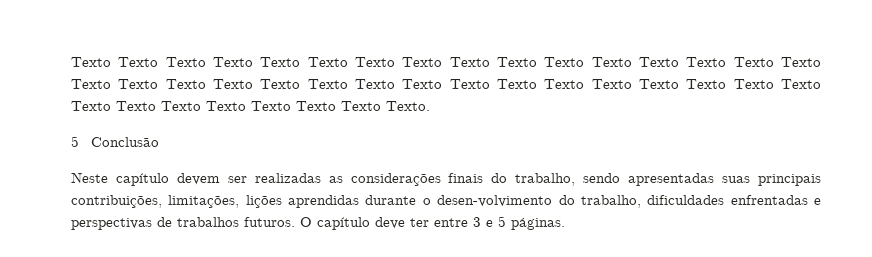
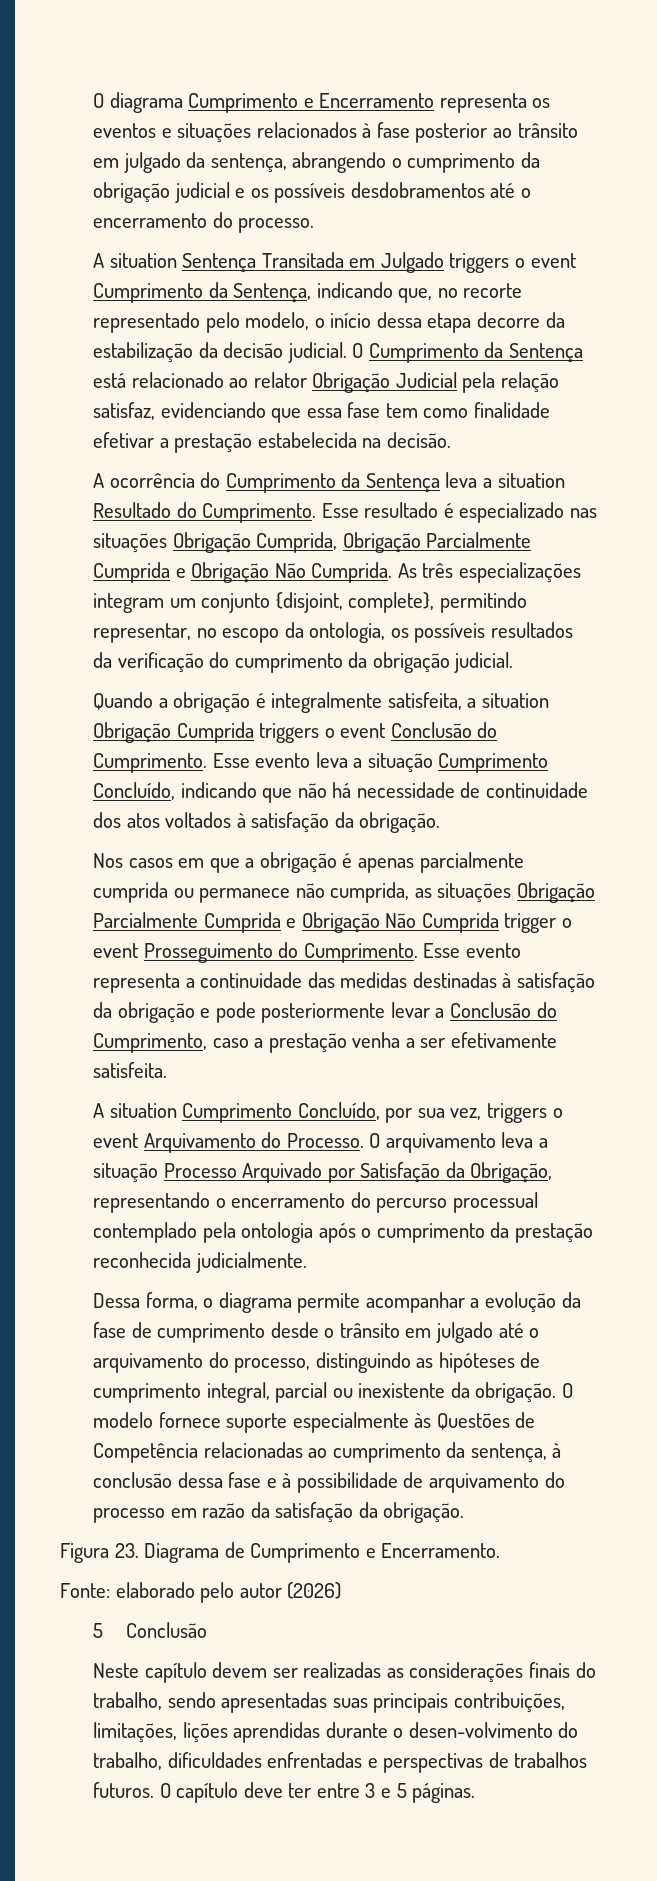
- Texto Texto Texto Texto Texto Texto Texto Texto Texto Texto Texto Texto Texto Texto Texto Texto Texto Texto Texto Texto Texto Texto Texto Texto Texto Texto Texto Texto Texto Texto Texto Texto Texto Texto Texto Texto Texto Texto Texto Texto.
+ O diagrama Cumprimento e Encerramento representa os eventos e situações relacionados à fase posterior ao trânsito em julgado da sentença, abrangendo o cumprimento da obrigação judicial e os possíveis desdobramentos até o encerramento do processo.
+ A situation Sentença Transitada em Julgado triggers o event Cumprimento da Sentença, indicando que, no recorte representado pelo modelo, o início dessa etapa decorre da estabilização da decisão judicial. O Cumprimento da Sentença está relacionado ao relator Obrigação Judicial pela relação satisfaz, evidenciando que essa fase tem como finalidade efetivar a prestação estabelecida na decisão.
+ A ocorrência do Cumprimento da Sentença leva a situation Resultado do Cumprimento. Esse resultado é especializado nas situações Obrigação Cumprida, Obrigação Parcialmente Cumprida e Obrigação Não Cumprida. As três especializações integram um conjunto {disjoint, complete}, permitindo representar, no escopo da ontologia, os possíveis resultados da verificação do cumprimento da obrigação judicial.
+ Quando a obrigação é integralmente satisfeita, a situation Obrigação Cumprida triggers o event Conclusão do Cumprimento. Esse evento leva a situação Cumprimento Concluído, indicando que não há necessidade de continuidade dos atos voltados à satisfação da obrigação.
+ Nos casos em que a obrigação é apenas parcialmente cumprida ou permanece não cumprida, as situações Obrigação Parcialmente Cumprida e Obrigação Não Cumprida trigger o event Prosseguimento do Cumprimento. Esse evento representa a continuidade das medidas destinadas à satisfação da obrigação e pode posteriormente levar a Conclusão do Cumprimento, caso a prestação venha a ser efetivamente satisfeita.
+ A situation Cumprimento Concluído, por sua vez, triggers o event Arquivamento do Processo. O arquivamento leva a situação Processo Arquivado por Satisfação da Obrigação, representando o encerramento do percurso processual contemplado pela ontologia após o cumprimento da prestação reconhecida judicialmente.
+ Dessa forma, o diagrama permite acompanhar a evolução da fase de cumprimento desde o trânsito em julgado até o arquivamento do processo, distinguindo as hipóteses de cumprimento integral, parcial ou inexistente da obrigação. O modelo fornece suporte especialmente às Questões de Competência relacionadas ao cumprimento da sentença, à conclusão dessa fase e à possibilidade de arquivamento do processo em razão da satisfação da obrigação.
+ Figura 23. Diagrama de Cumprimento e Encerramento.
+ Fonte: elaborado pelo autor (2026)

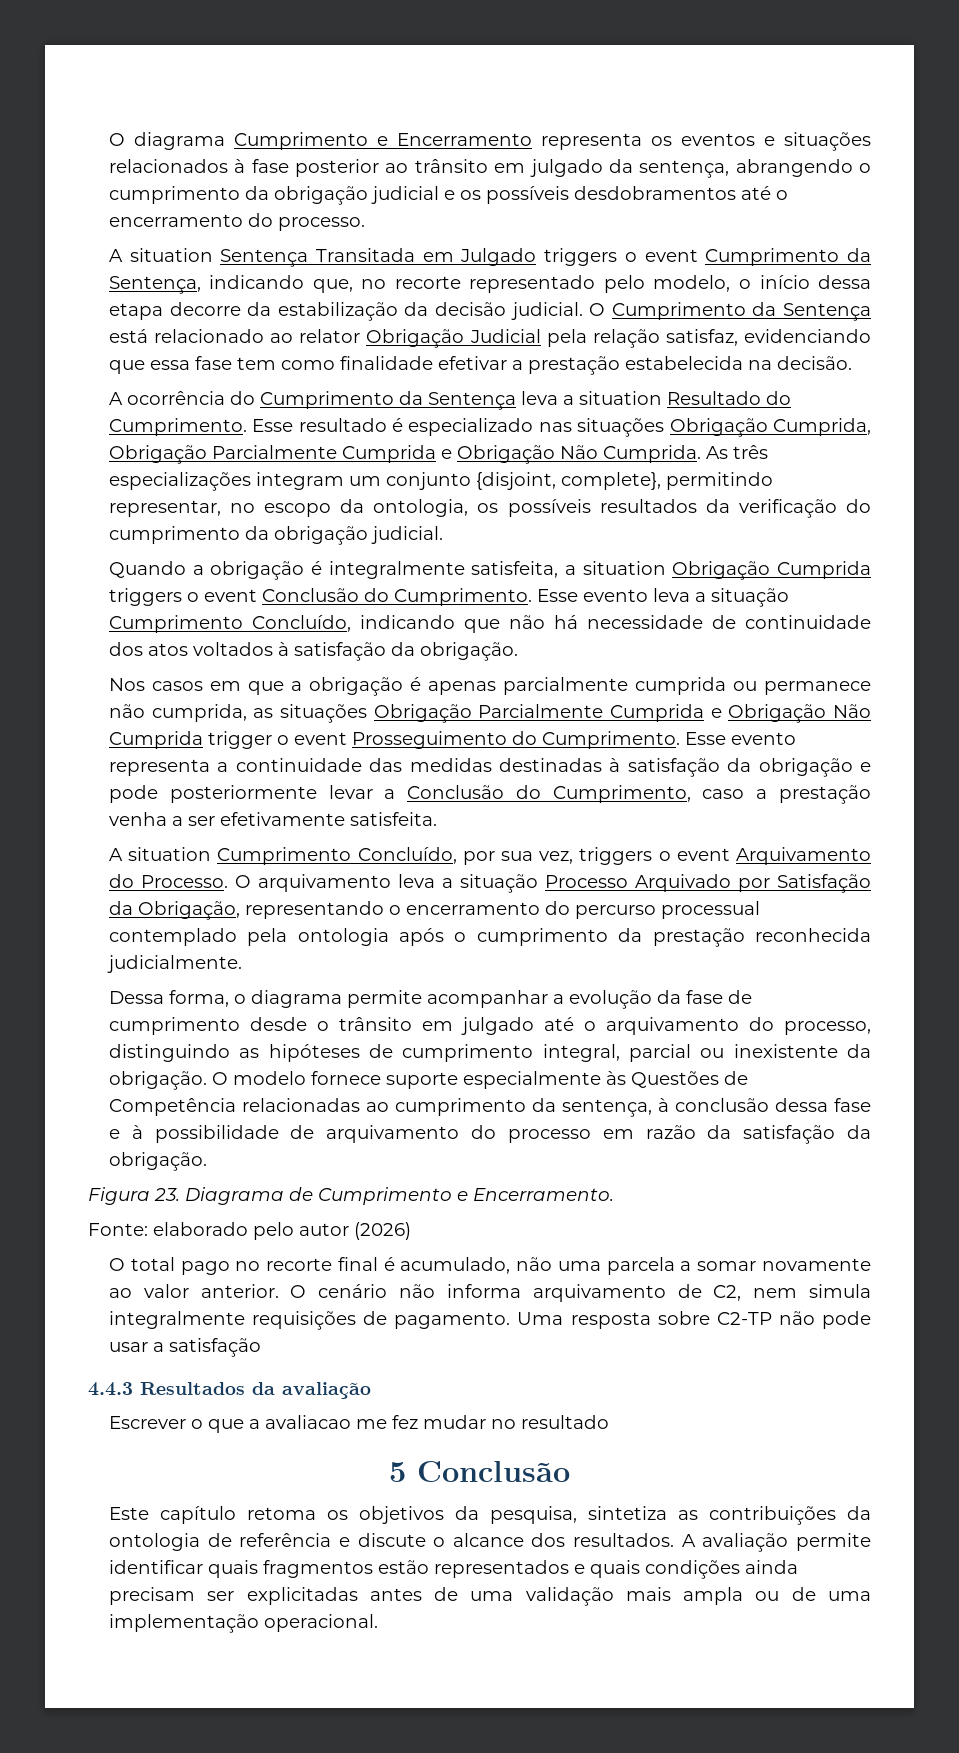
+ O total pago no recorte final é acumulado, não uma parcela a somar novamente ao valor anterior. O cenário não informa arquivamento de C2, nem simula integralmente requisições de pagamento. Uma resposta sobre C2-TP não pode usar a satisfação
+ 4.4.3 Resultados da avaliação
+ Escrever o que a avaliacao me fez mudar no resultado
  5 Conclusão
- Neste capítulo devem ser realizadas as considerações finais do trabalho, sendo apresentadas suas principais contribuições, limitações, lições aprendidas durante o desen-volvimento do trabalho, dificuldades enfrentadas e perspectivas de trabalhos futuros. O capítulo deve ter entre 3 e 5 páginas.
+ Este capítulo retoma os objetivos da pesquisa, sintetiza as contribuições da ontologia de referência e discute o alcance dos resultados. A avaliação permite identificar quais fragmentos estão representados e quais condições ainda precisam ser explicitadas antes de uma validação mais ampla ou de uma implementação operacional.

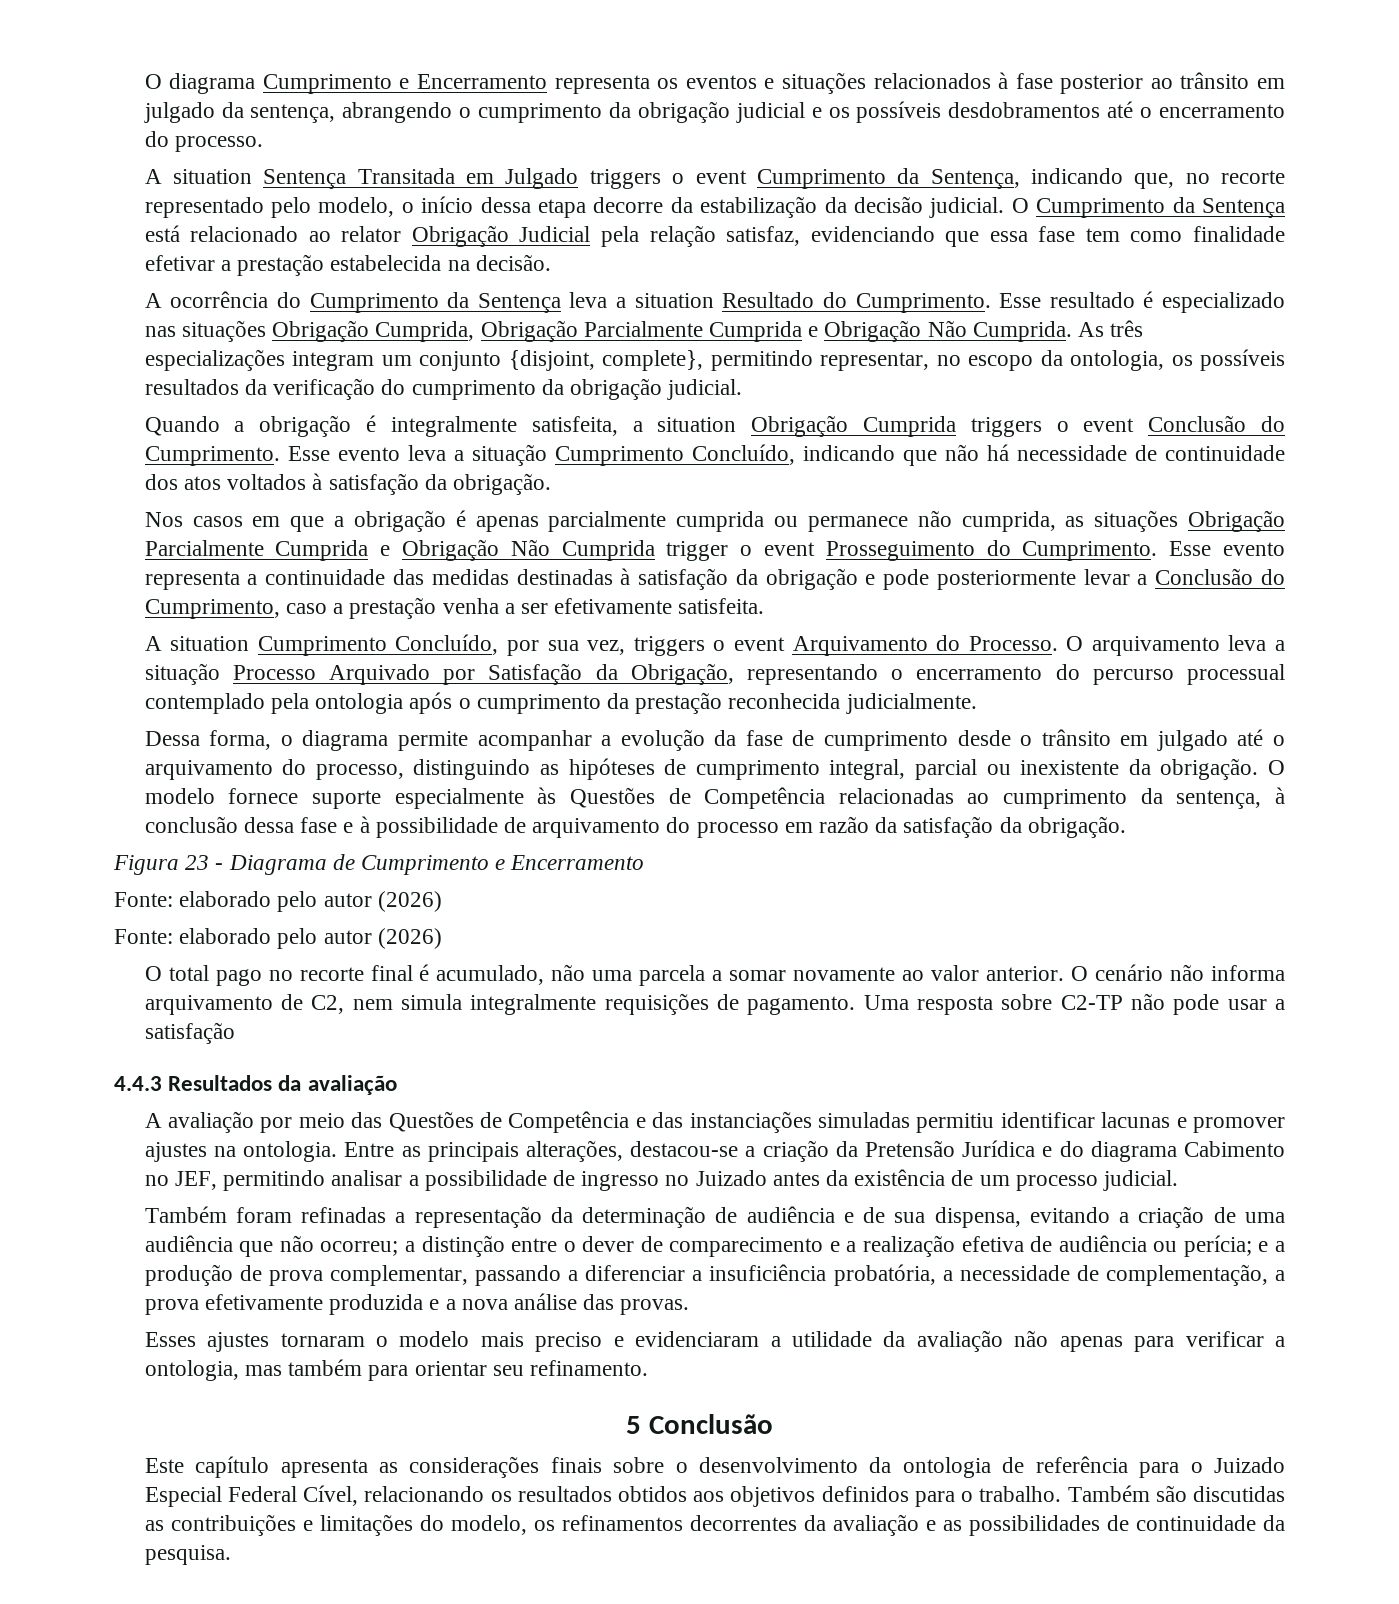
- Figura 23. Diagrama de Cumprimento e Encerramento.
+ Figura 23 - Diagrama de Cumprimento e Encerramento
+ Fonte: elaborado pelo autor (2026)
- Escrever o que a avaliacao me fez mudar no resultado
+ A avaliação por meio das Questões de Competência e das instanciações simuladas permitiu identificar lacunas e promover ajustes na ontologia. Entre as principais alterações, destacou-se a criação da Pretensão Jurídica e do diagrama Cabimento no JEF, permitindo analisar a possibilidade de ingresso no Juizado antes da existência de um processo judicial.
+ Também foram refinadas a representação da determinação de audiência e de sua dispensa, evitando a criação de uma audiência que não ocorreu; a distinção entre o dever de comparecimento e a realização efetiva de audiência ou perícia; e a produção de prova complementar, passando a diferenciar a insuficiência probatória, a necessidade de complementação, a prova efetivamente produzida e a nova análise das provas.
+ Esses ajustes tornaram o modelo mais preciso e evidenciaram a utilidade da avaliação não apenas para verificar a ontologia, mas também para orientar seu refinamento.
  5 Conclusão
- Este capítulo retoma os objetivos da pesquisa, sintetiza as contribuições da ontologia de referência e discute o alcance dos resultados. A avaliação permite identificar quais fragmentos estão representados e quais condições ainda precisam ser explicitadas antes de uma validação mais ampla ou de uma implementação operacional.
+ Este capítulo apresenta as considerações finais sobre o desenvolvimento da ontologia de referência para o Juizado Especial Federal Cível, relacionando os resultados obtidos aos objetivos definidos para o trabalho. Também são discutidas as contribuições e limitações do modelo, os refinamentos decorrentes da avaliação e as possibilidades de continuidade da pesquisa.

